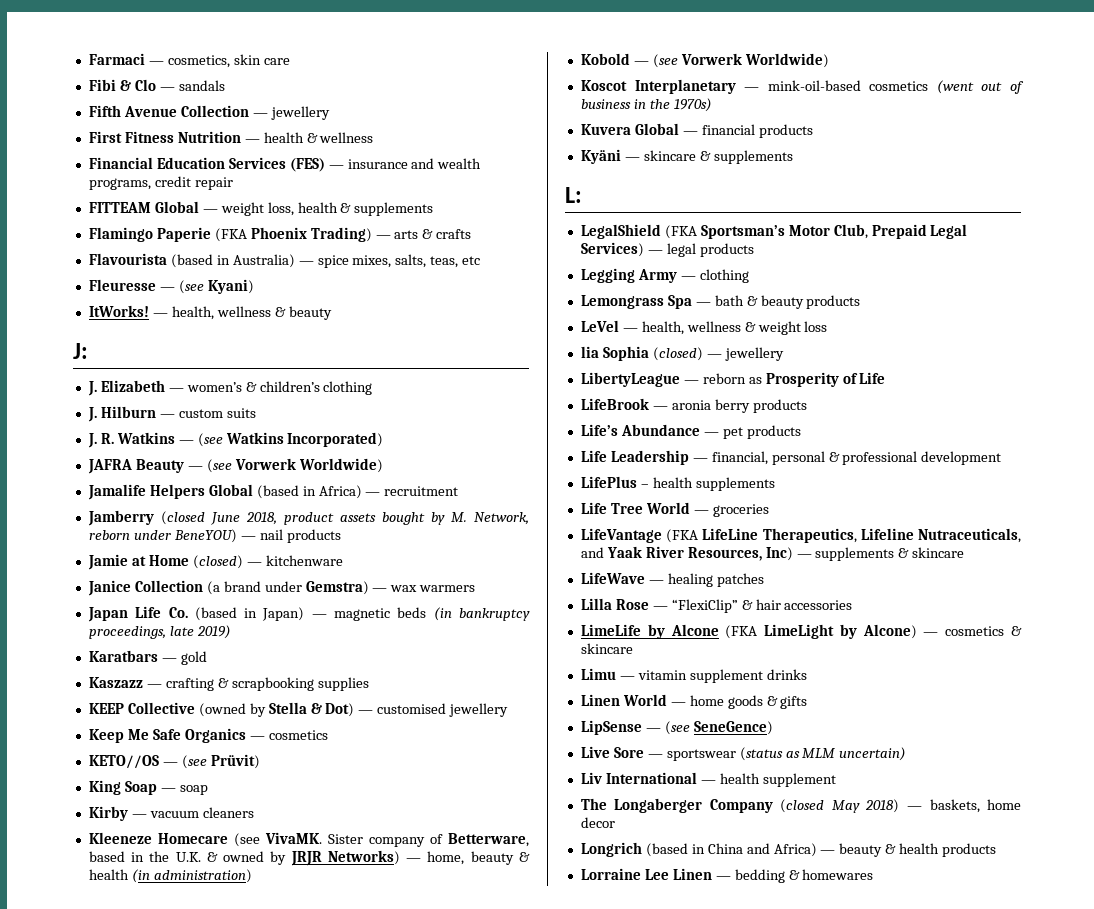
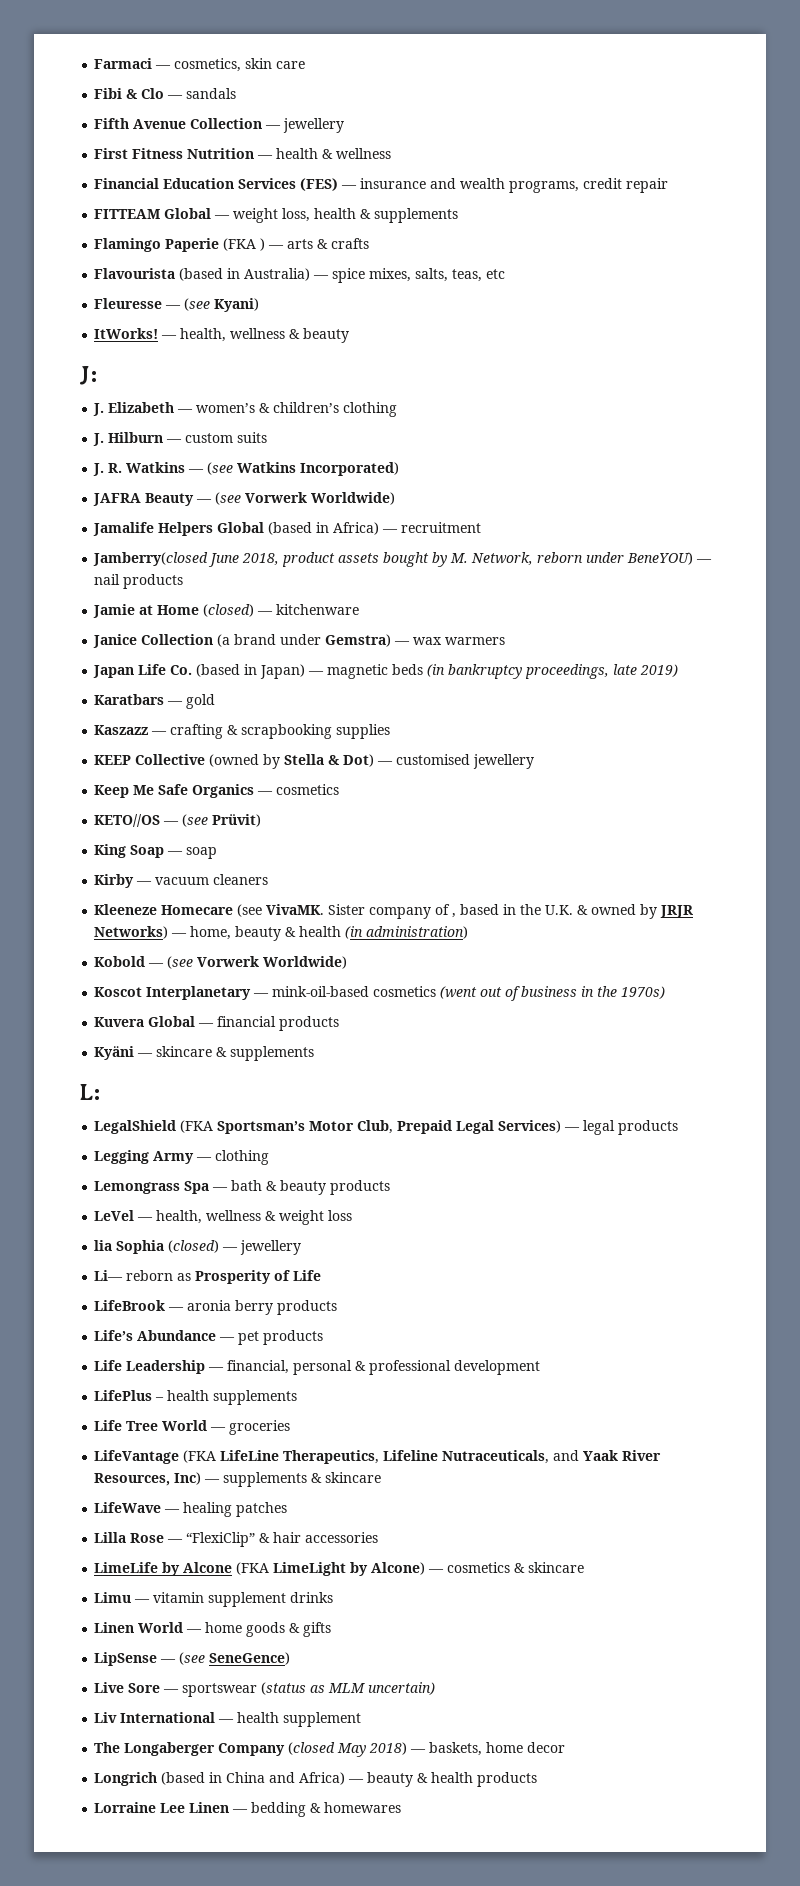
- Flamingo Paperie (FKA Phoenix Trading) — arts & crafts
+ Flamingo Paperie (FKA ) — arts & crafts
- Jamberry (closed June 2018, product assets bought by M. Network, reborn under BeneYOU) — nail products
+ Jamberry(closed June 2018, product assets bought by M. Network, reborn under BeneYOU) — nail products
- Sister company of Betterware, based in the U.K. & owned by JRJR Networks) — home, beauty & health (in administration)
+ Sister company of , based in the U.K. & owned by JRJR Networks) — home, beauty & health (in administration)
- LibertyLeague — reborn as Prosperity of Life
+ Li— reborn as Prosperity of Life

